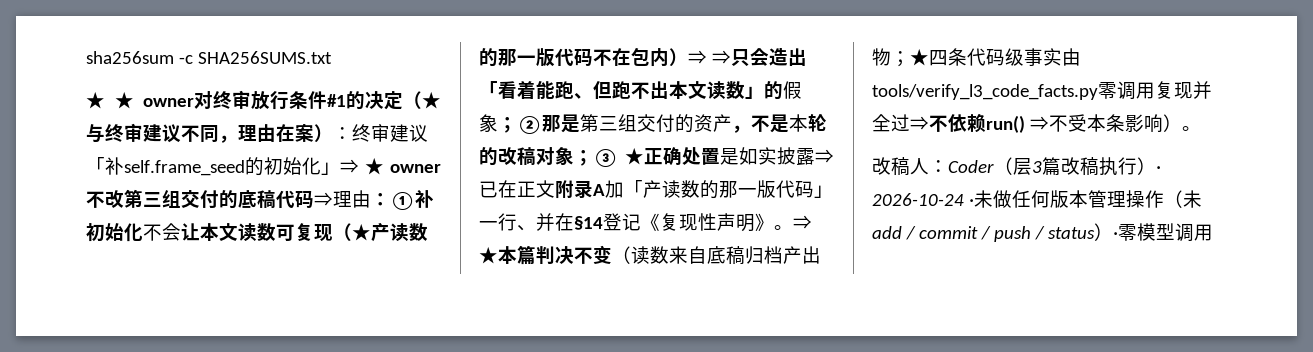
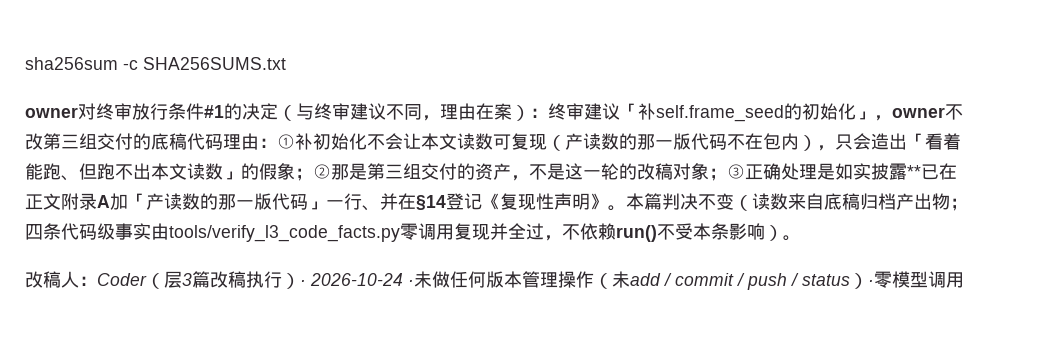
- ★ ★ owner对终审放行条件#1的决定（★与终审建议不同，理由在案）：
+ owner对终审放行条件#1的决定（与终审建议不同，理由在案）：
- 终审建议「补self.frame_seed的初始化」⇒ ★ owner不改第三组交付的底稿代码⇒理由：
+ 终审建议「补self.frame_seed的初始化」，owner不改第三组交付的底稿代码理由：
- ①补初始化不会让本文读数可复现（★产读数的那一版代码不在包内）⇒ ⇒只会造出「看着能跑、但跑不出本文读数」的假象；
+ ①补初始化不会让本文读数可复现（产读数的那一版代码不在包内），只会造出「看着能跑、但跑不出本文读数」的假象；
- ②那是第三组交付的资产，不是本轮的改稿对象；
+ ②那是第三组交付的资产，不是这一轮的改稿对象；
- ③ ★正确处置是如实披露⇒已在正文附录A加「产读数的那一版代码」一行、并在§14登记《复现性声明》。
+ ③正确处理是如实披露**已在正文附录A加「产读数的那一版代码」一行、并在§14登记《复现性声明》。
- ⇒ ★本篇判决不变（读数来自底稿归档产出物；★四条代码级事实由tools/verify_l3_code_facts.py零调用复现并全过⇒不依赖run() ⇒不受本条影响）。
+ 本篇判决不变（读数来自底稿归档产出物；四条代码级事实由tools/verify_l3_code_facts.py零调用复现并全过，不依赖run()不受本条影响）。

